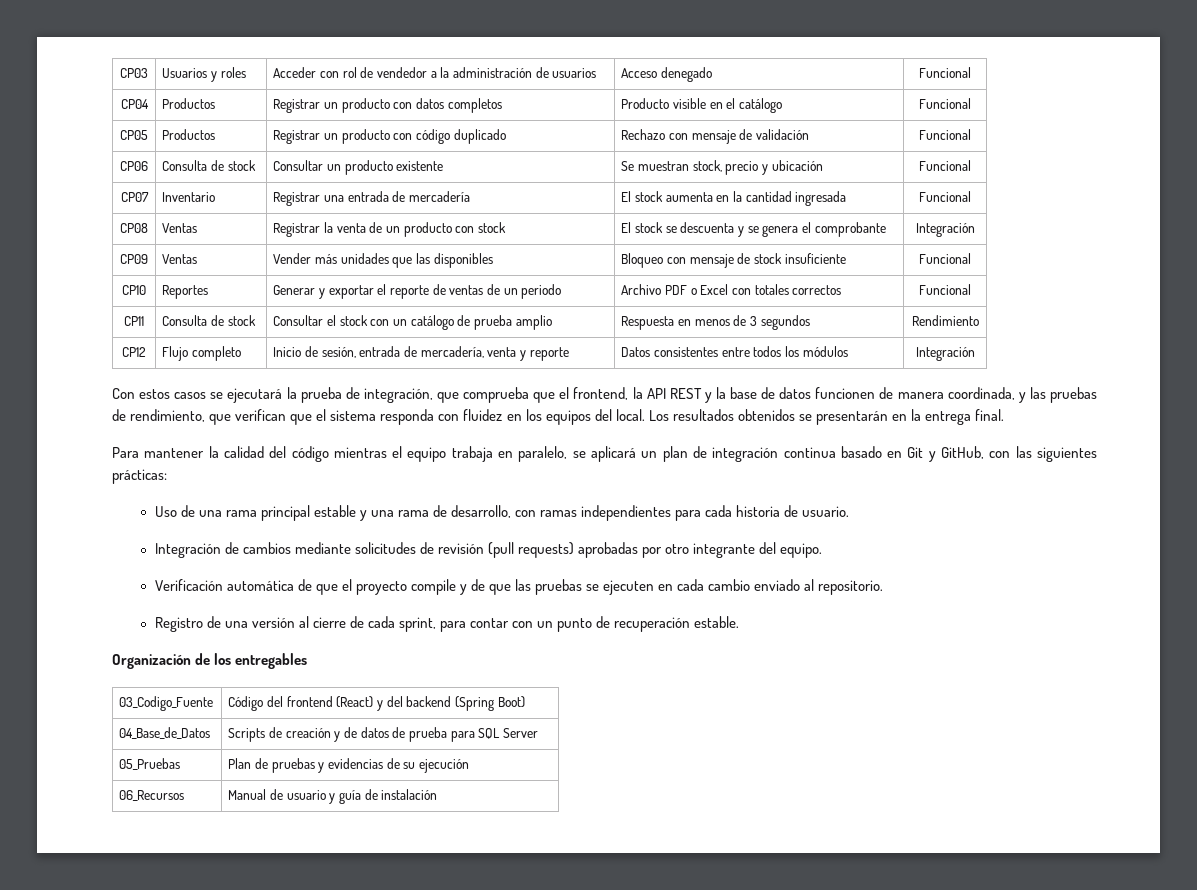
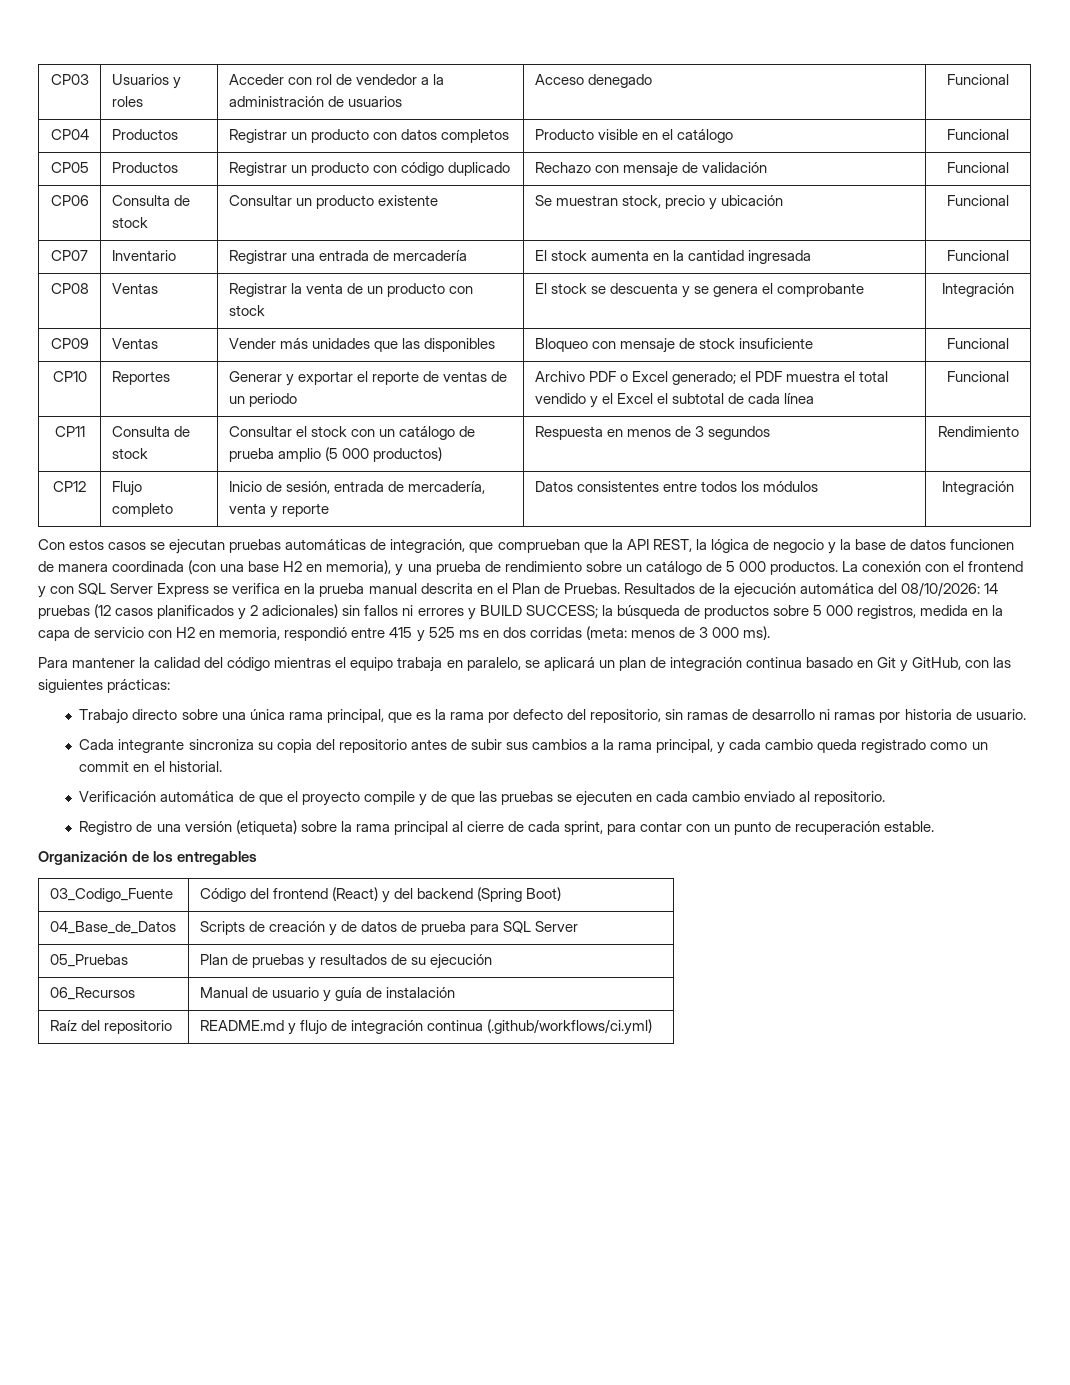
- CP10 | Reportes | Generar y exportar el reporte de ventas de un periodo | Archivo PDF o Excel con totales correctos | Funcional
+ CP10 | Reportes | Generar y exportar el reporte de ventas de un periodo | Archivo PDF o Excel generado; el PDF muestra el total vendido y el Excel el subtotal de cada línea | Funcional
- CP11 | Consulta de stock | Consultar el stock con un catálogo de prueba amplio | Respuesta en menos de 3 segundos | Rendimiento
+ CP11 | Consulta de stock | Consultar el stock con un catálogo de prueba amplio (5 000 productos) | Respuesta en menos de 3 segundos | Rendimiento
- Con estos casos se ejecutará la prueba de integración, que comprueba que el frontend, la API REST y la base de datos funcionen de manera coordinada, y las pruebas de rendimiento, que verifican que el sistema responda con fluidez en los equipos del local. Los resultados obtenidos se presentarán en la entrega final.
+ Con estos casos se ejecutan pruebas automáticas de integración, que comprueban que la API REST, la lógica de negocio y la base de datos funcionen de manera coordinada (con una base H2 en memoria), y una prueba de rendimiento sobre un catálogo de 5 000 productos. La conexión con el frontend y con SQL Server Express se verifica en la prueba manual descrita en el Plan de Pruebas. Resultados de la ejecución automática del 08/10/2026: 14 pruebas (12 casos planificados y 2 adicionales) sin fallos ni errores y BUILD SUCCESS; la búsqueda de productos sobre 5 000 registros, medida en la capa de servicio con H2 en memoria, respondió entre 415 y 525 ms en dos corridas (meta: menos de 3 000 ms).
- Uso de una rama principal estable y una rama de desarrollo, con ramas independientes para cada historia de usuario.
- Integración de cambios mediante solicitudes de revisión (pull requests) aprobadas por otro integrante del equipo.
+ Trabajo directo sobre una única rama principal, que es la rama por defecto del repositorio, sin ramas de desarrollo ni ramas por historia de usuario.
+ Cada integrante sincroniza su copia del repositorio antes de subir sus cambios a la rama principal, y cada cambio queda registrado como un commit en el historial.
- Registro de una versión al cierre de cada sprint, para contar con un punto de recuperación estable.
+ Registro de una versión (etiqueta) sobre la rama principal al cierre de cada sprint, para contar con un punto de recuperación estable.
- 05_Pruebas | Plan de pruebas y evidencias de su ejecución
+ 05_Pruebas | Plan de pruebas y resultados de su ejecución
+ Raíz del repositorio | README.md y flujo de integración continua (.github/workflows/ci.yml)

